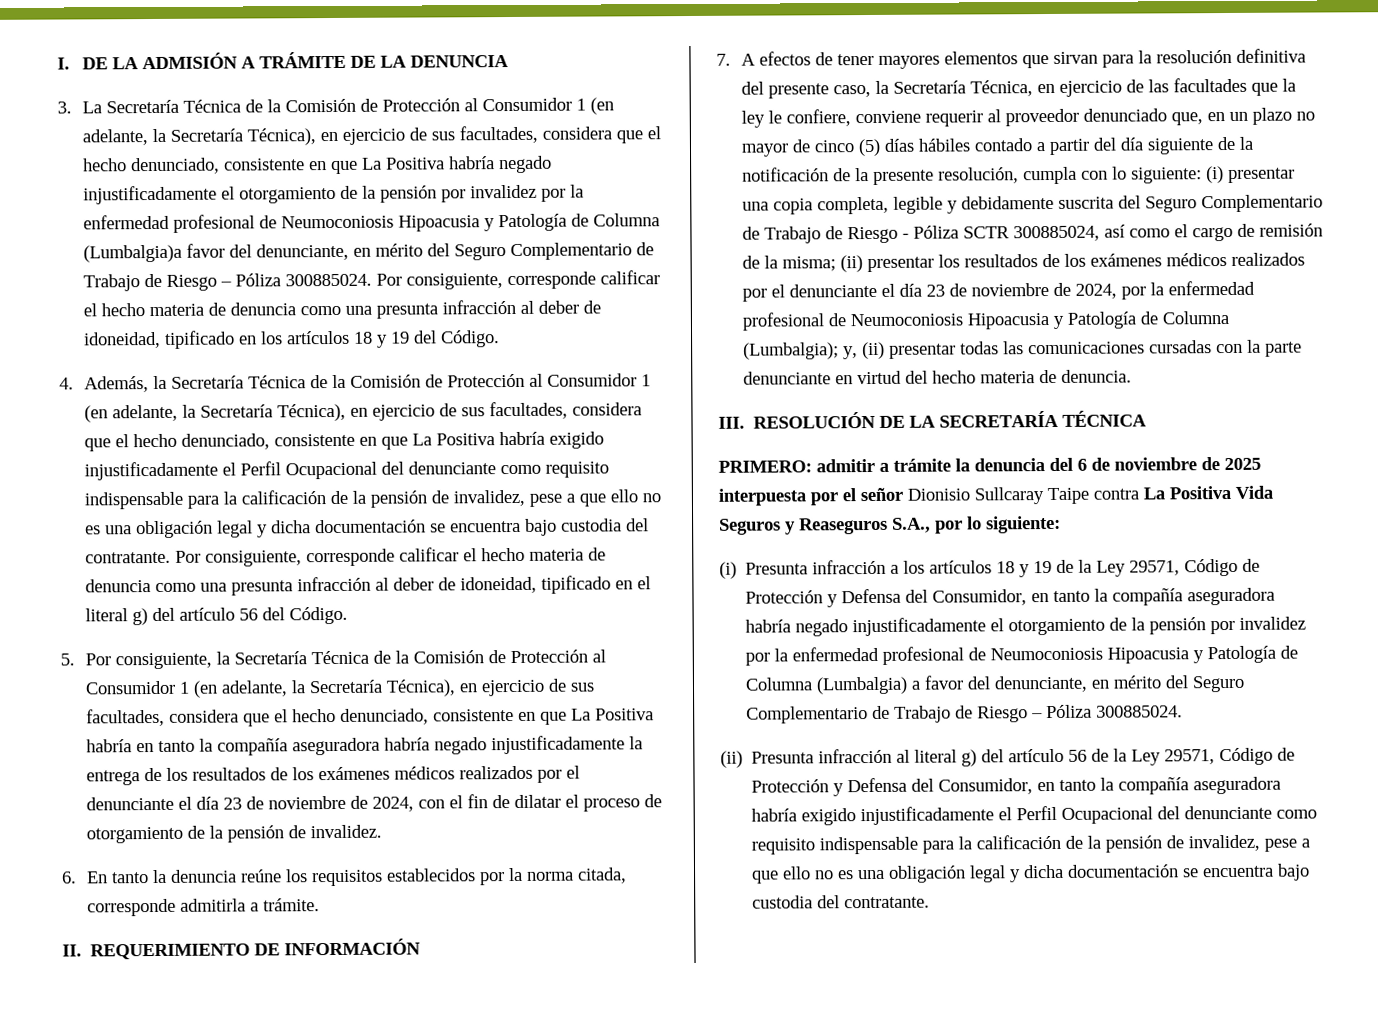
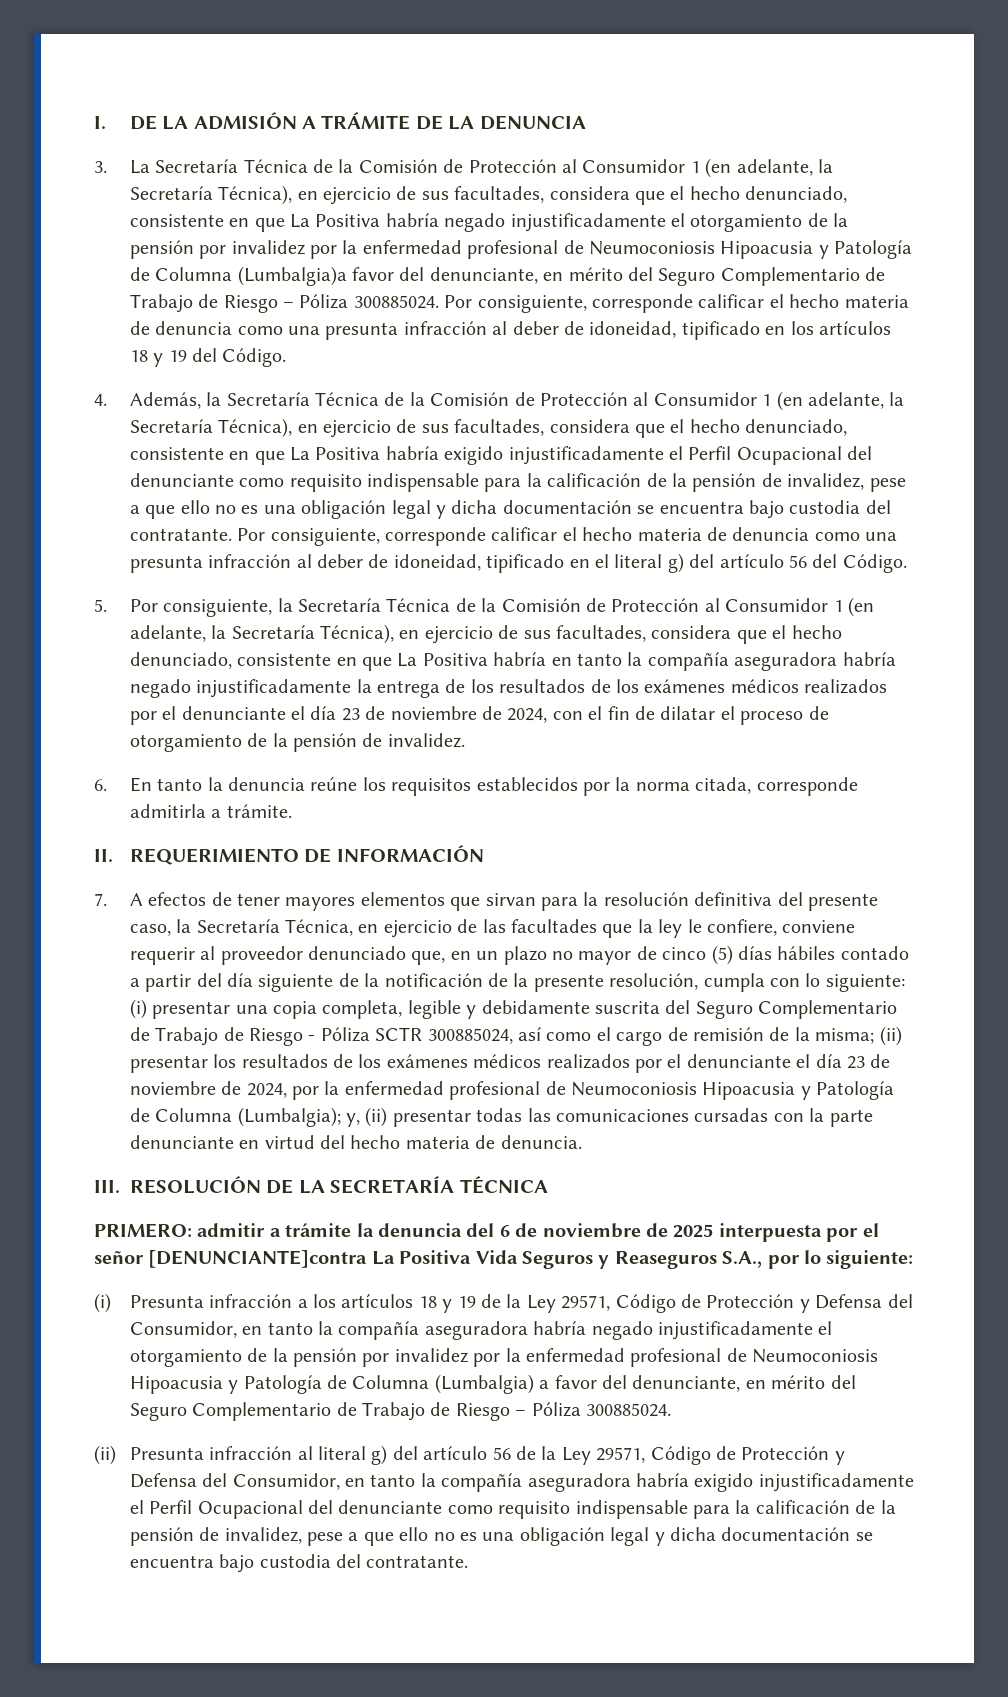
- PRIMERO: admitir a trámite la denuncia del 6 de noviembre de 2025 interpuesta por el señor Dionisio Sullcaray Taipe contra La Positiva Vida Seguros y Reaseguros S.A., por lo siguiente:
+ PRIMERO: admitir a trámite la denuncia del 6 de noviembre de 2025 interpuesta por el señor [DENUNCIANTE]contra La Positiva Vida Seguros y Reaseguros S.A., por lo siguiente:

